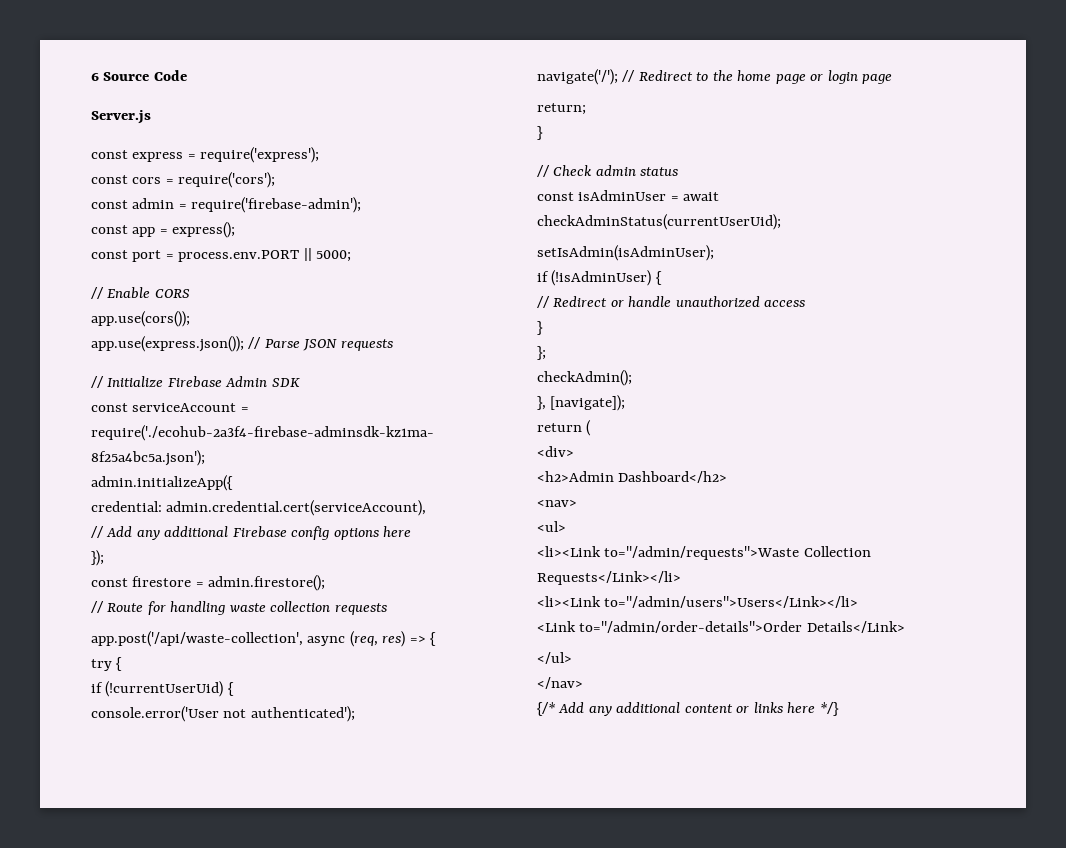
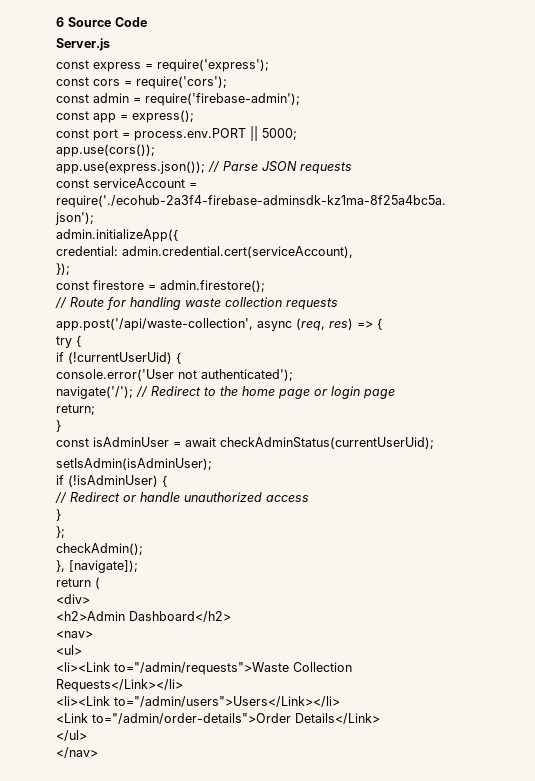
- // Enable CORS
- // Initialize Firebase Admin SDK
- // Add any additional Firebase config options here
- // Check admin status
- {/* Add any additional content or links here */}

